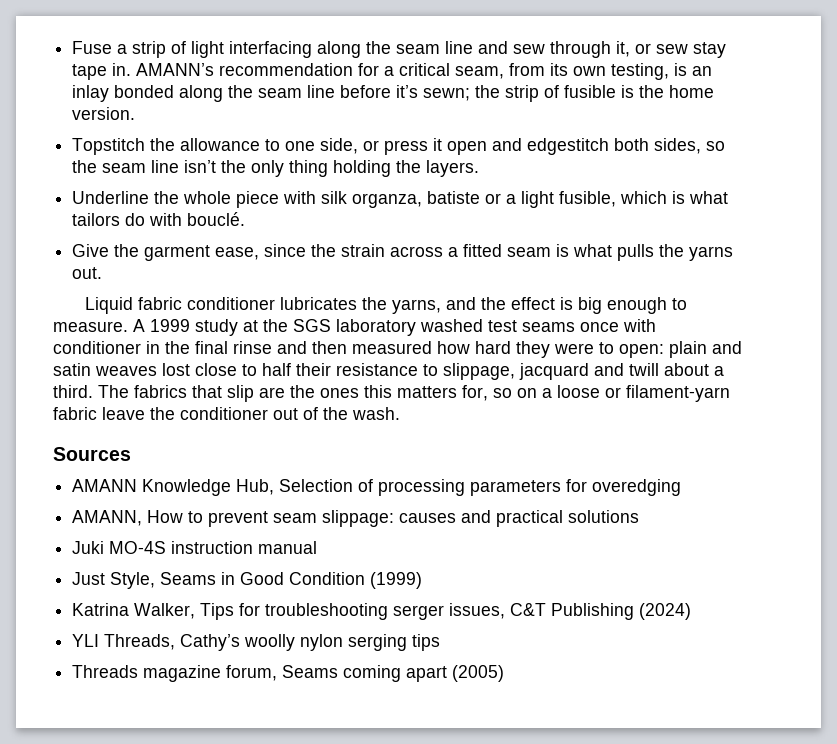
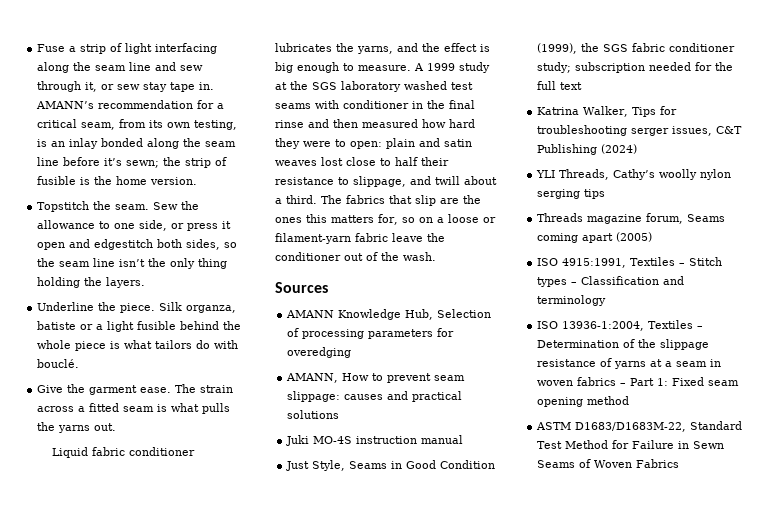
- Topstitch the allowance to one side, or press it open and edgestitch both sides, so the seam line isn’t the only thing holding the layers.
+ Topstitch the seam. Sew the allowance to one side, or press it open and edgestitch both sides, so the seam line isn’t the only thing holding the layers.
- Underline the whole piece with silk organza, batiste or a light fusible, which is what tailors do with bouclé.
+ Underline the piece. Silk organza, batiste or a light fusible behind the whole piece is what tailors do with bouclé.
- Give the garment ease, since the strain across a fitted seam is what pulls the yarns out.
+ Give the garment ease. The strain across a fitted seam is what pulls the yarns out.
- A 1999 study at the SGS laboratory washed test seams once with conditioner in the final rinse and then measured how hard they were to open: plain and satin weaves lost close to half their resistance to slippage, jacquard and twill about a third.
+ A 1999 study at the SGS laboratory washed test seams with conditioner in the final rinse and then measured how hard they were to open: plain and satin weaves lost close to half their resistance to slippage, and twill about a third.
- Just Style, Seams in Good Condition (1999)
+ Just Style, Seams in Good Condition (1999), the SGS fabric conditioner study; subscription needed for the full text
+ ISO 4915:1991, Textiles – Stitch types – Classification and terminology
+ ISO 13936-1:2004, Textiles – Determination of the slippage resistance of yarns at a seam in woven fabrics – Part 1: Fixed seam opening method
+ ASTM D1683/D1683M-22, Standard Test Method for Failure in Sewn Seams of Woven Fabrics

